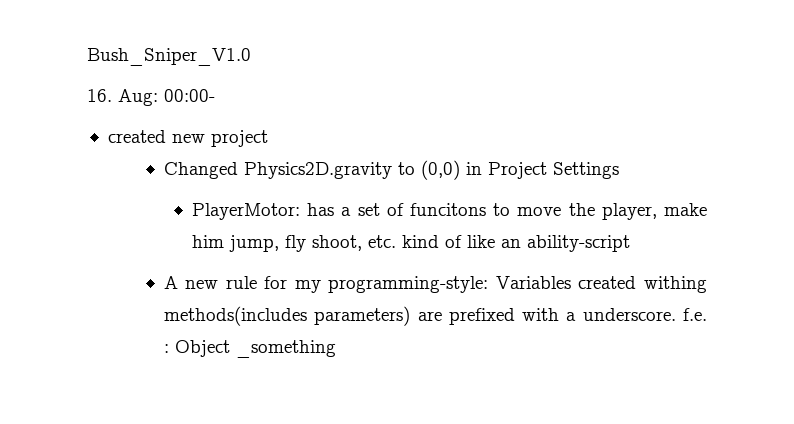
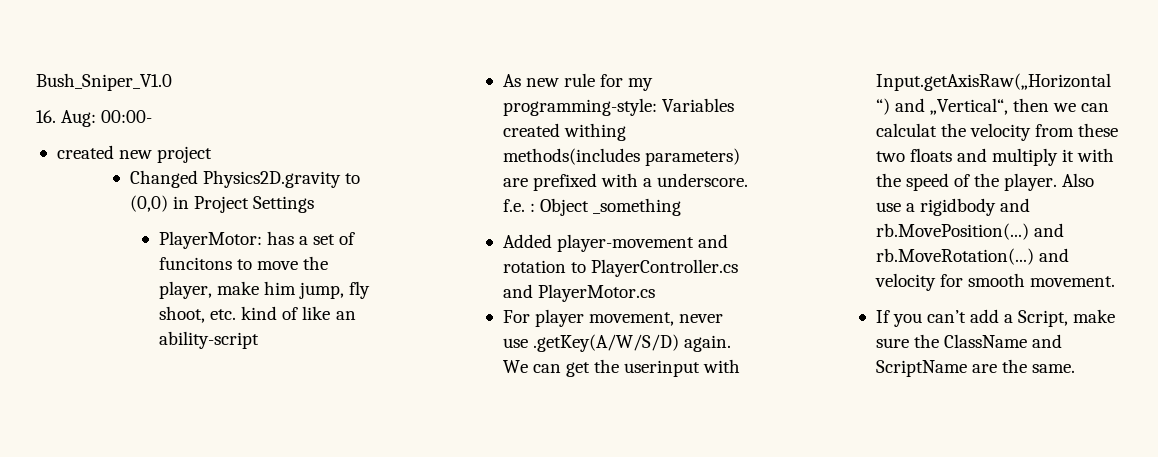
- A new rule for my programming-style: Variables created withing methods(includes parameters) are prefixed with a underscore. f.e. : Object _something
+ As new rule for my programming-style: Variables created withing methods(includes parameters) are prefixed with a underscore. f.e. : Object _something
+ Added player-movement and rotation to PlayerController.cs and PlayerMotor.cs
+ For player movement, never use .getKey(A/W/S/D) again. We can get the userinput with Input.getAxisRaw(„Horizontal “) and „Vertical“, then we can calculat the velocity from these two floats and multiply it with the speed of the player. Also use a rigidbody and rb.MovePosition(...) and rb.MoveRotation(...) and velocity for smooth movement.
+ If you can’t add a Script, make sure the ClassName and ScriptName are the same.

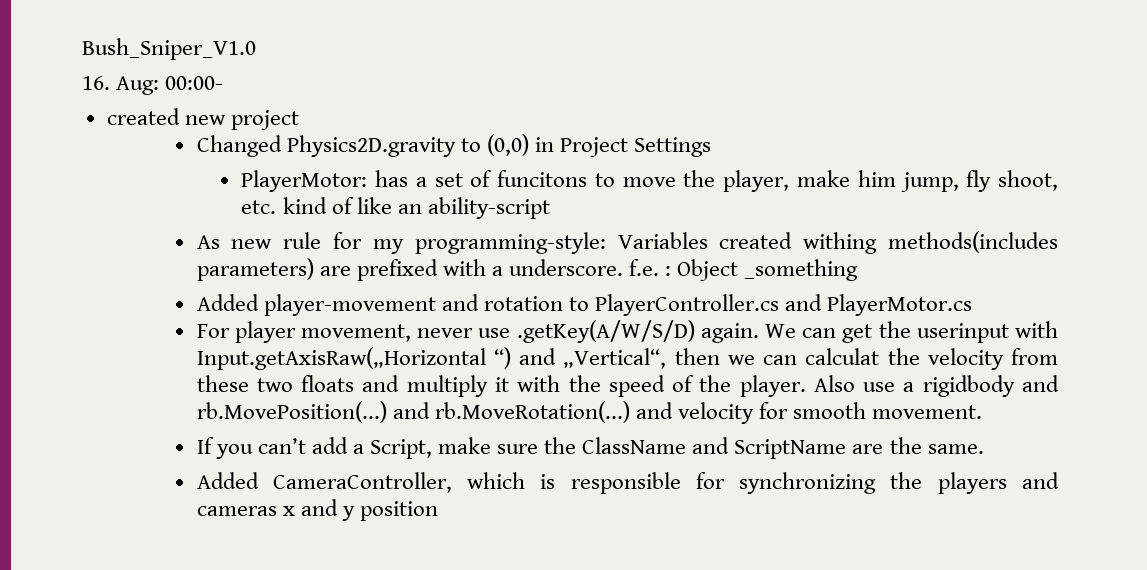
+ Added CameraController, which is responsible for synchronizing the players and cameras x and y position

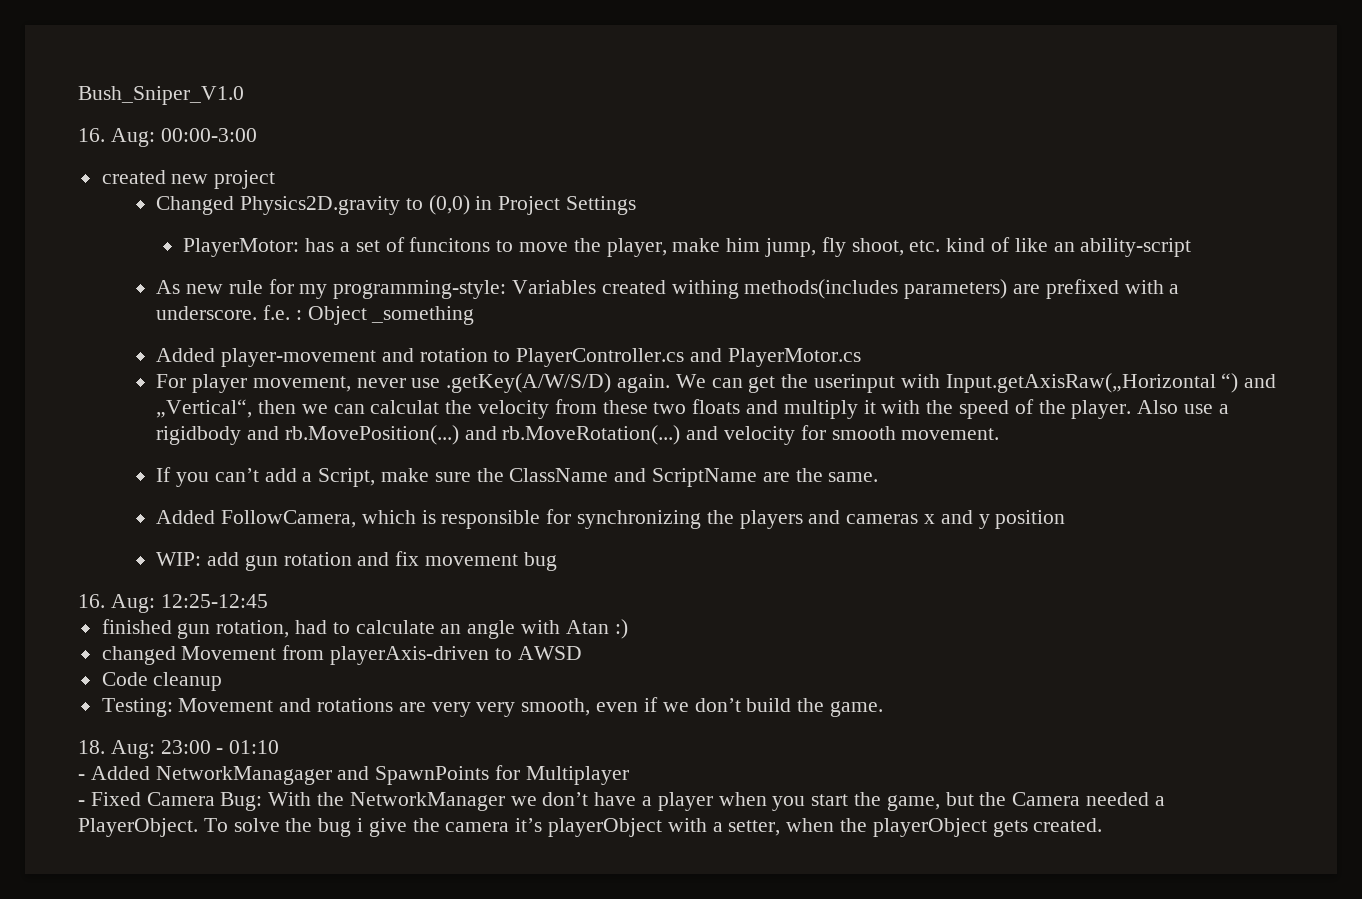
- 16. Aug: 00:00-
+ 16. Aug: 00:00-3:00
- Added CameraController, which is responsible for synchronizing the players and cameras x and y position
+ Added FollowCamera, which is responsible for synchronizing the players and cameras x and y position
+ WIP: add gun rotation and fix movement bug
+ 16. Aug: 12:25-12:45
+ finished gun rotation, had to calculate an angle with Atan :)
+ changed Movement from playerAxis-driven to AWSD
+ Code cleanup
+ Testing: Movement and rotations are very very smooth, even if we don’t build the game.
+ 18. Aug: 23:00 - 01:10
+ - Added NetworkManagager and SpawnPoints for Multiplayer
+ - Fixed Camera Bug: With the NetworkManager we don’t have a player when you start the game, but the Camera needed a PlayerObject. To solve the bug i give the camera it’s playerObject with a setter, when the playerObject gets created.

